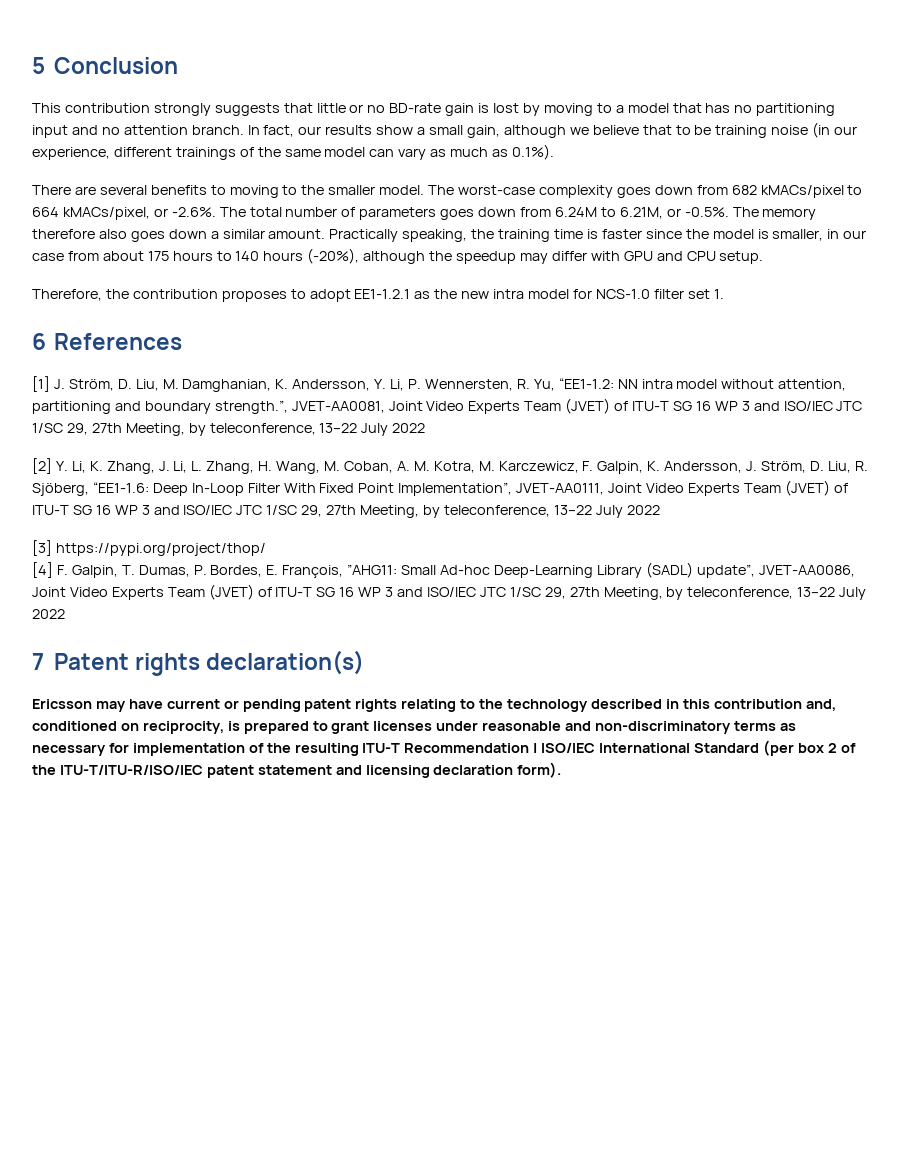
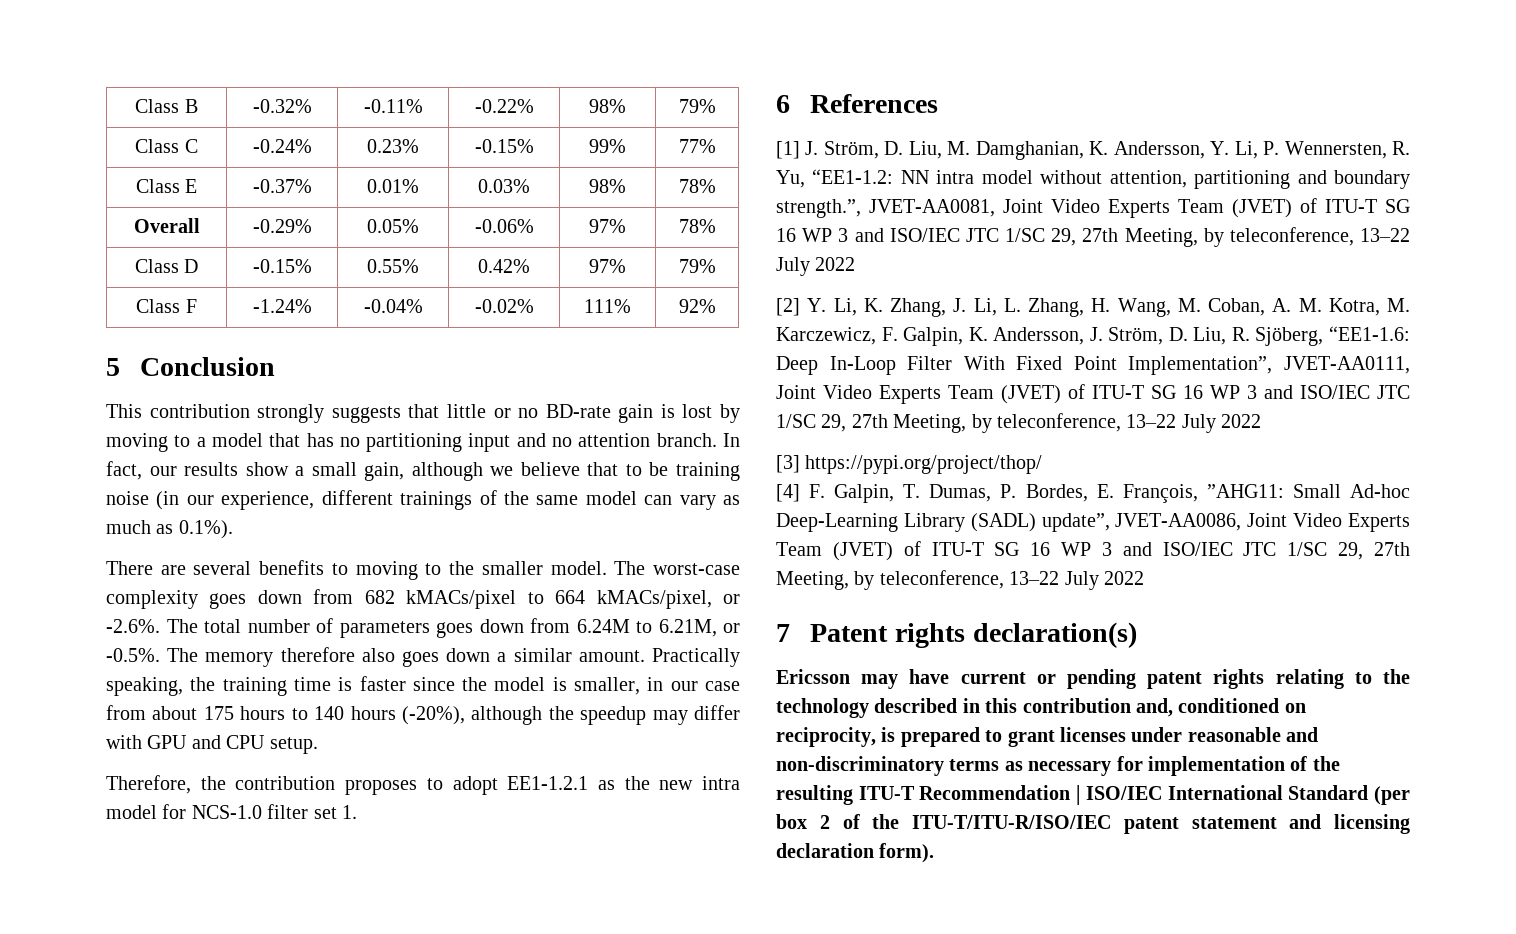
+ Class B | -0.32% | -0.11% | -0.22% | 98% | 79%
+ Class C | -0.24% | 0.23% | -0.15% | 99% | 77%
+ Class E | -0.37% | 0.01% | 0.03% | 98% | 78%
+ Overall | -0.29% | 0.05% | -0.06% | 97% | 78%
+ Class D | -0.15% | 0.55% | 0.42% | 97% | 79%
+ Class F | -1.24% | -0.04% | -0.02% | 111% | 92%

